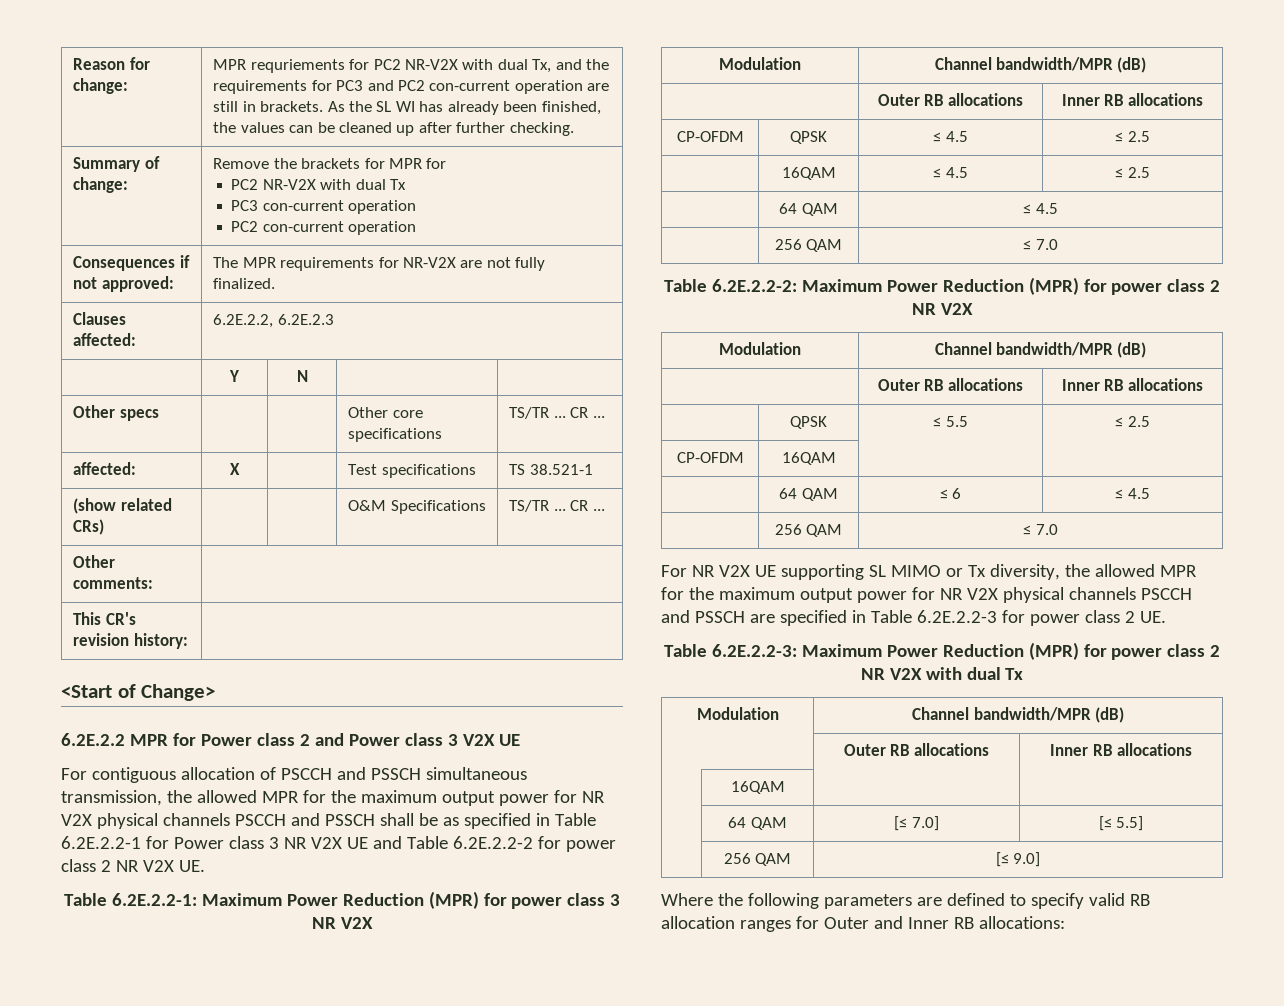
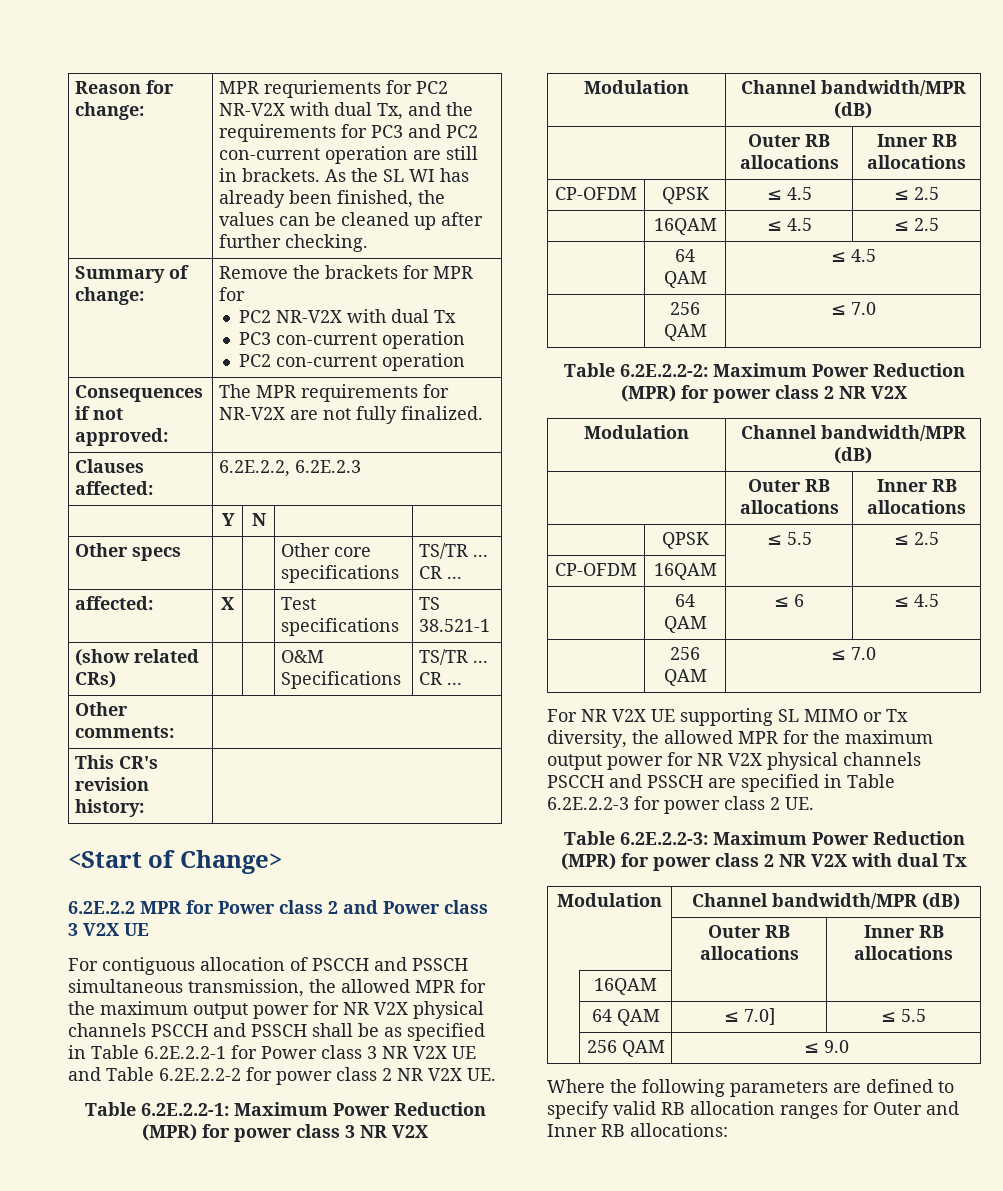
- | 64 QAM | [≤ 7.0] | [≤ 5.5]
- | 256 QAM | [≤ 9.0]
+ | 64 QAM | ≤ 7.0] | ≤ 5.5
+ | 256 QAM | ≤ 9.0

